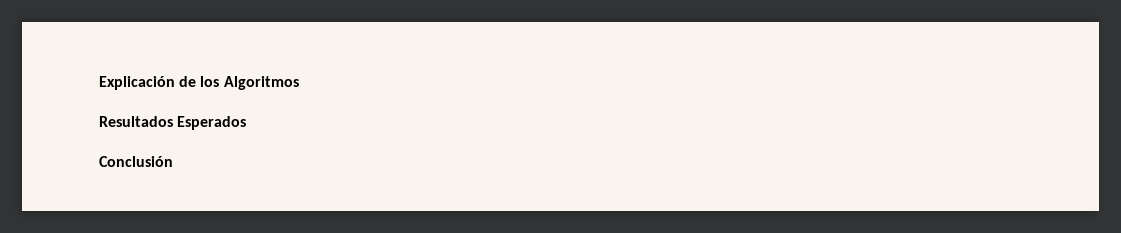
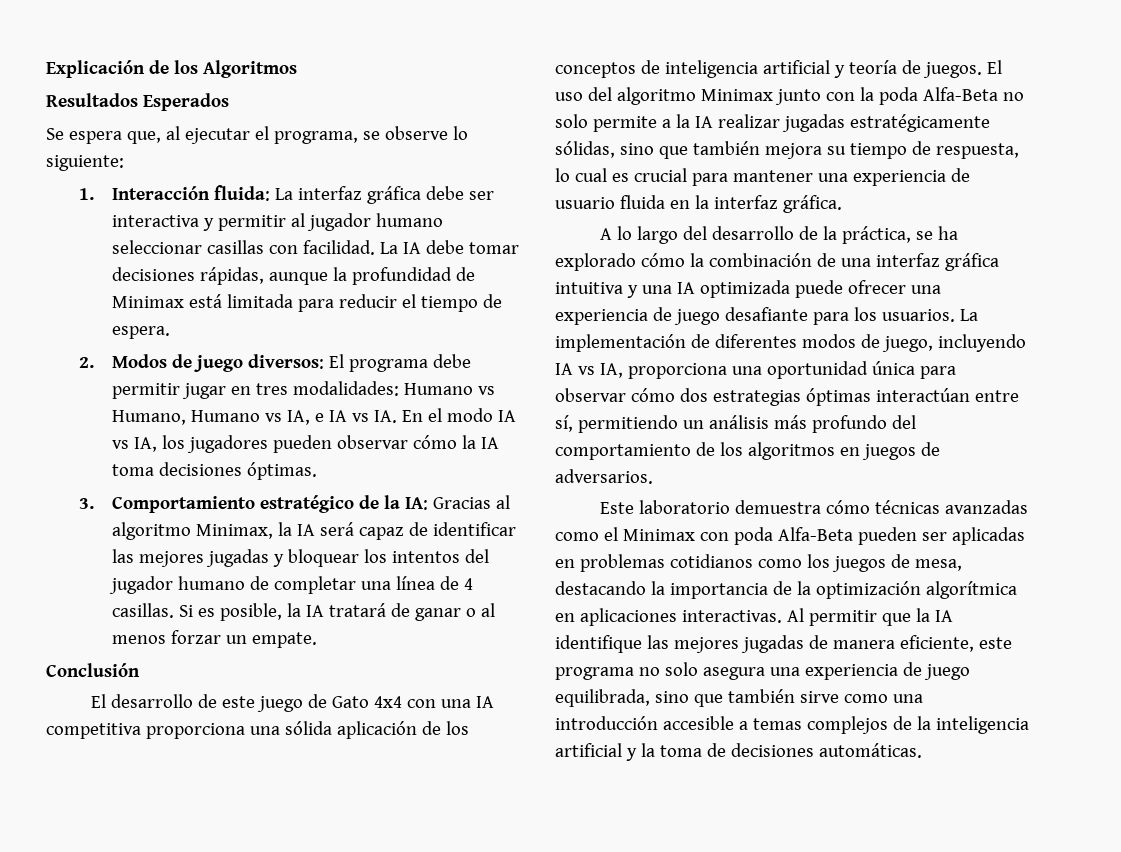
+ Se espera que, al ejecutar el programa, se observe lo siguiente:
+ 1. Interacción fluida: La interfaz gráfica debe ser interactiva y permitir al jugador humano seleccionar casillas con facilidad. La IA debe tomar decisiones rápidas, aunque la profundidad de Minimax está limitada para reducir el tiempo de espera.
+ 2. Modos de juego diversos: El programa debe permitir jugar en tres modalidades: Humano vs Humano, Humano vs IA, e IA vs IA. En el modo IA vs IA, los jugadores pueden observar cómo la IA toma decisiones óptimas.
+ 3. Comportamiento estratégico de la IA: Gracias al algoritmo Minimax, la IA será capaz de identificar las mejores jugadas y bloquear los intentos del jugador humano de completar una línea de 4 casillas. Si es posible, la IA tratará de ganar o al menos forzar un empate.
  Conclusión
+ El desarrollo de este juego de Gato 4x4 con una IA competitiva proporciona una sólida aplicación de los conceptos de inteligencia artificial y teoría de juegos. El uso del algoritmo Minimax junto con la poda Alfa-Beta no solo permite a la IA realizar jugadas estratégicamente sólidas, sino que también mejora su tiempo de respuesta, lo cual es crucial para mantener una experiencia de usuario fluida en la interfaz gráfica.
+ A lo largo del desarrollo de la práctica, se ha explorado cómo la combinación de una interfaz gráfica intuitiva y una IA optimizada puede ofrecer una experiencia de juego desafiante para los usuarios. La implementación de diferentes modos de juego, incluyendo IA vs IA, proporciona una oportunidad única para observar cómo dos estrategias óptimas interactúan entre sí, permitiendo un análisis más profundo del comportamiento de los algoritmos en juegos de adversarios.
+ Este laboratorio demuestra cómo técnicas avanzadas como el Minimax con poda Alfa-Beta pueden ser aplicadas en problemas cotidianos como los juegos de mesa, destacando la importancia de la optimización algorítmica en aplicaciones interactivas. Al permitir que la IA identifique las mejores jugadas de manera eficiente, este programa no solo asegura una experiencia de juego equilibrada, sino que también sirve como una introducción accesible a temas complejos de la inteligencia artificial y la toma de decisiones automáticas.

